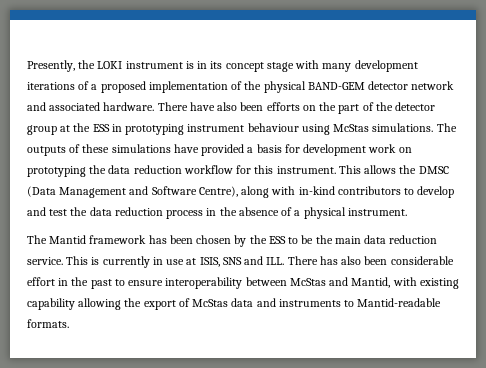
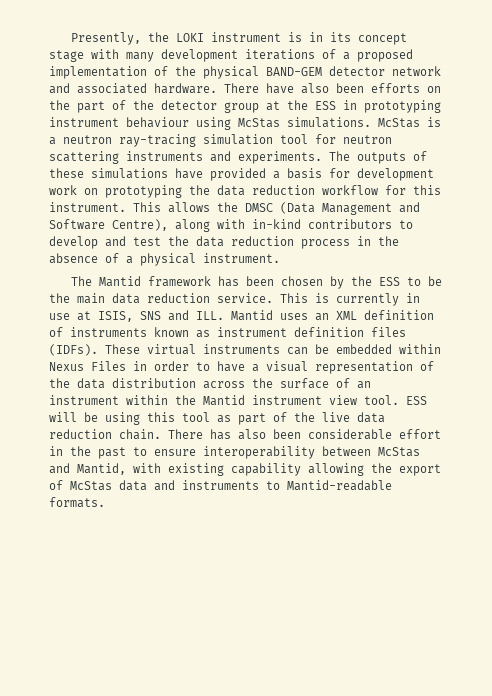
+ McStas is a neutron ray-tracing simulation tool for neutron scattering instruments and experiments.
- This is currently in use at ISIS, SNS and ILL. There has also been considerable effort in the past to ensure interoperability between McStas and Mantid, with existing capability allowing the export of McStas data and instruments to Mantid-readable formats.
+ This is currently in use at ISIS, SNS and ILL. Mantid uses an XML definition of instruments known as instrument definition files (IDFs). These virtual instruments can be embedded within Nexus Files in order to have a visual representation of the data distribution across the surface of an instrument within the Mantid instrument view tool. ESS will be using this tool as part of the live data reduction chain. There has also been considerable effort in the past to ensure interoperability between McStas and Mantid, with existing capability allowing the export of McStas data and instruments to Mantid-readable formats.

